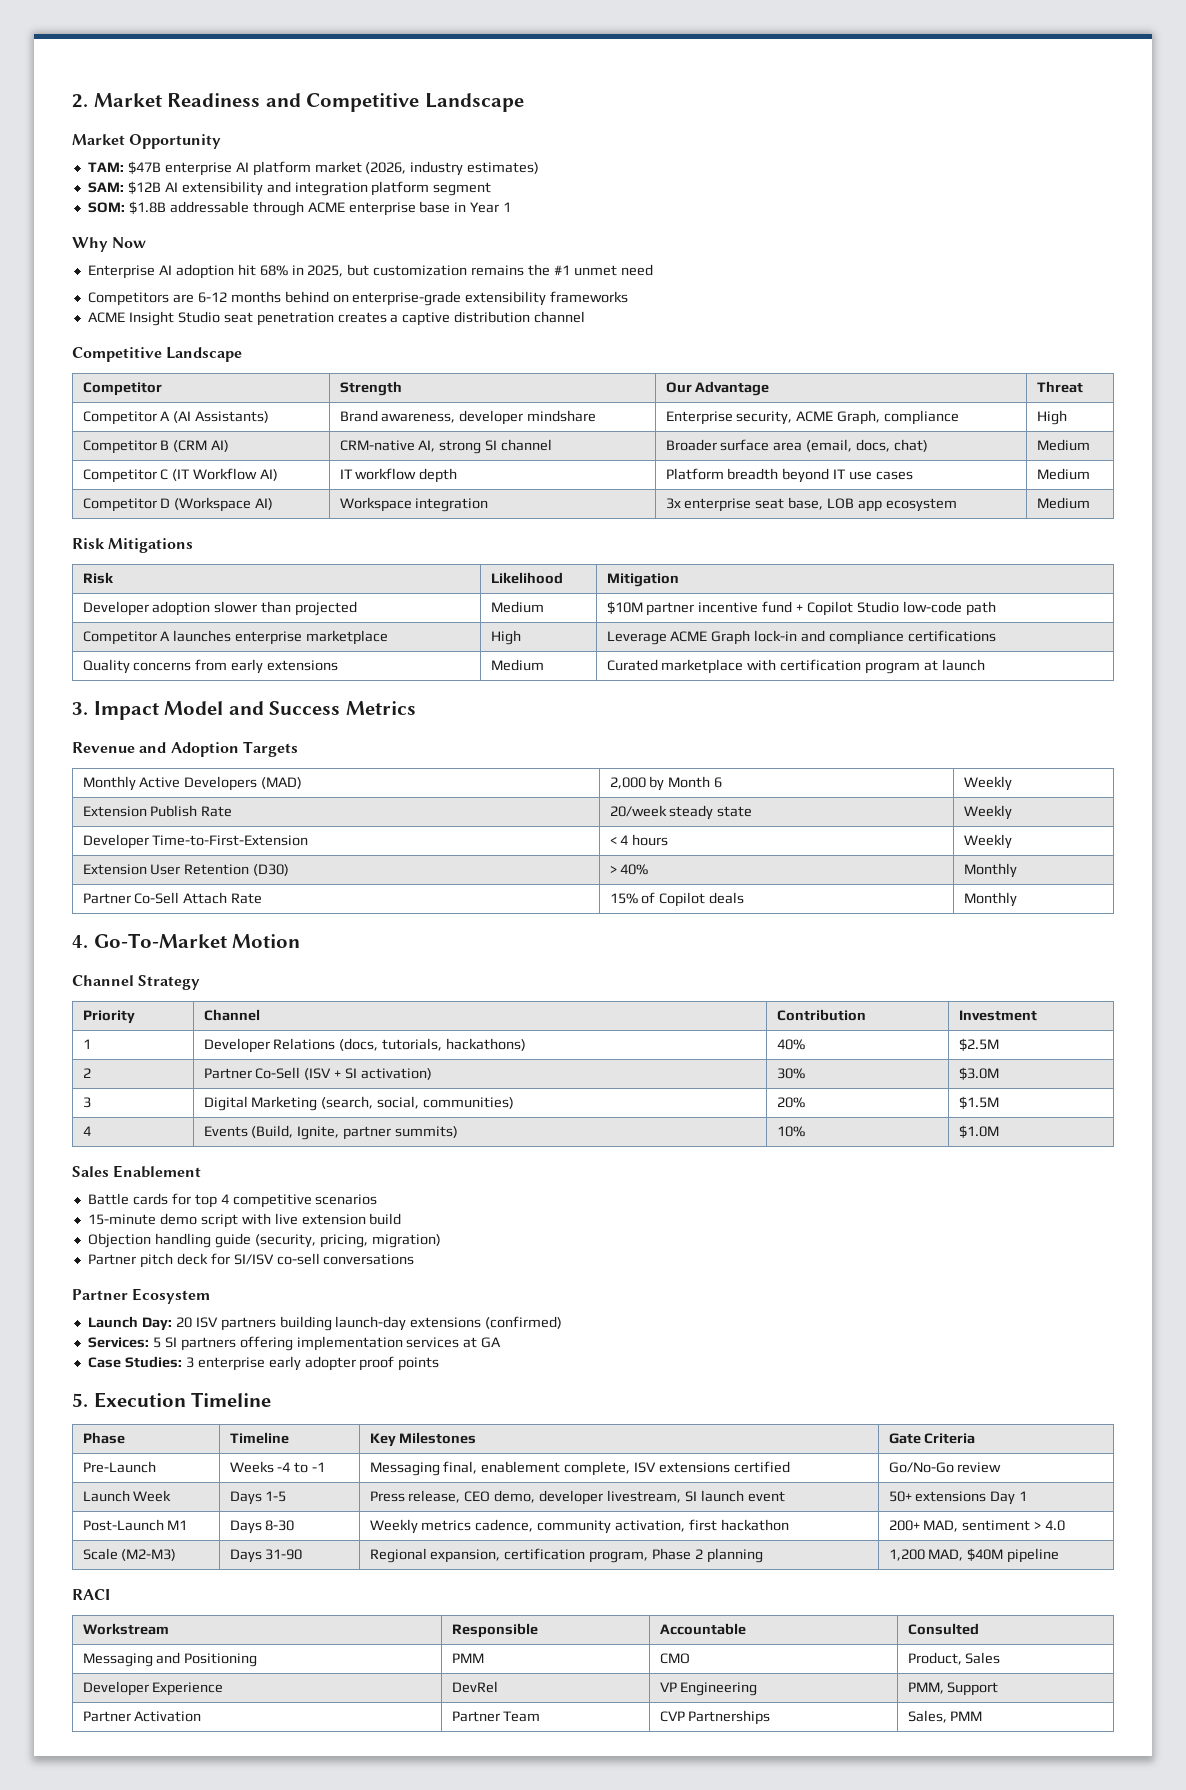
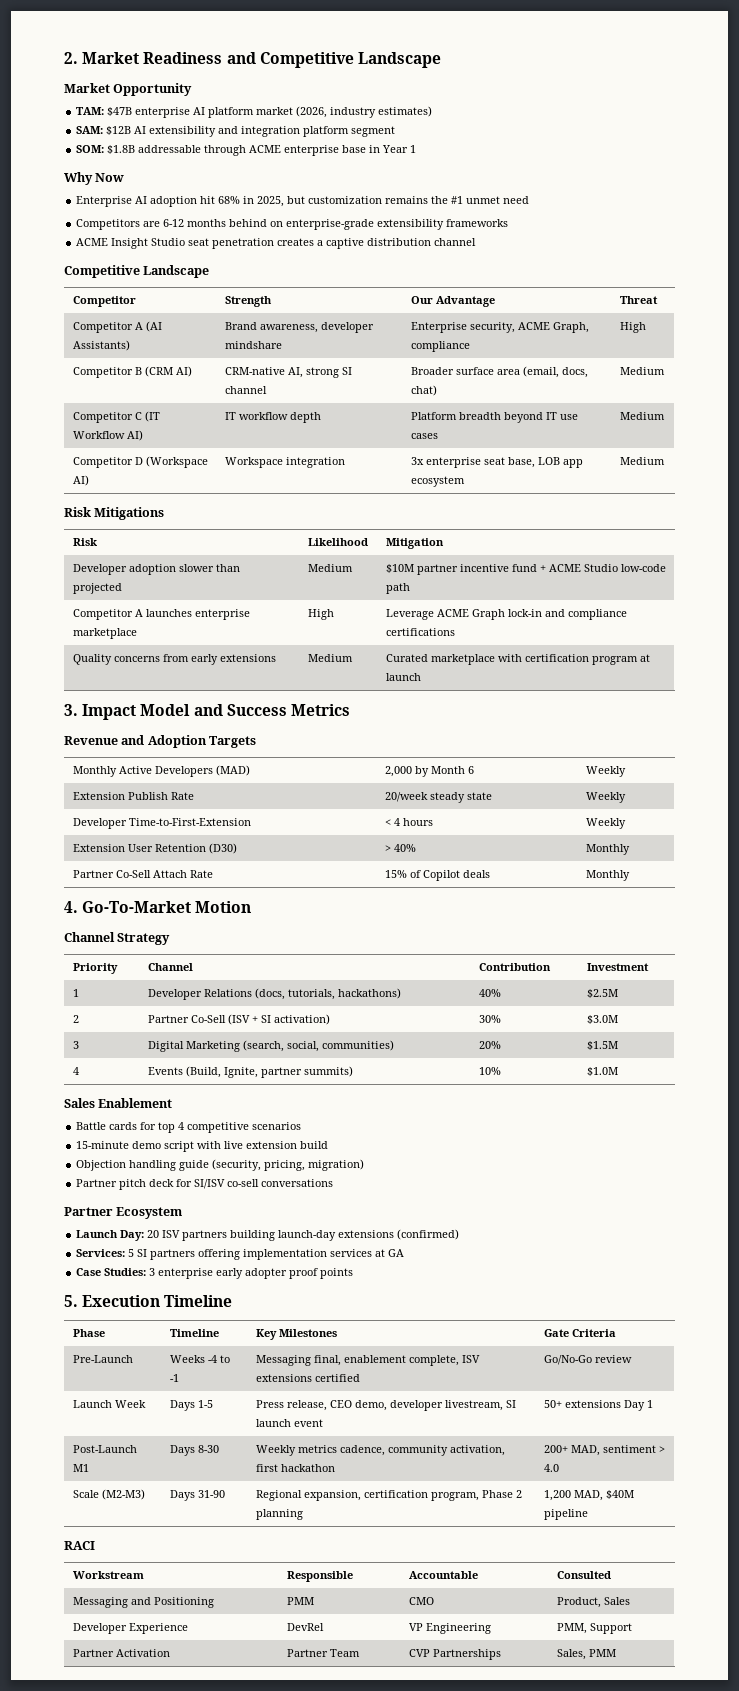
- Developer adoption slower than projected | Medium | $10M partner incentive fund + Copilot Studio low-code path
+ Developer adoption slower than projected | Medium | $10M partner incentive fund + ACME Studio low-code path

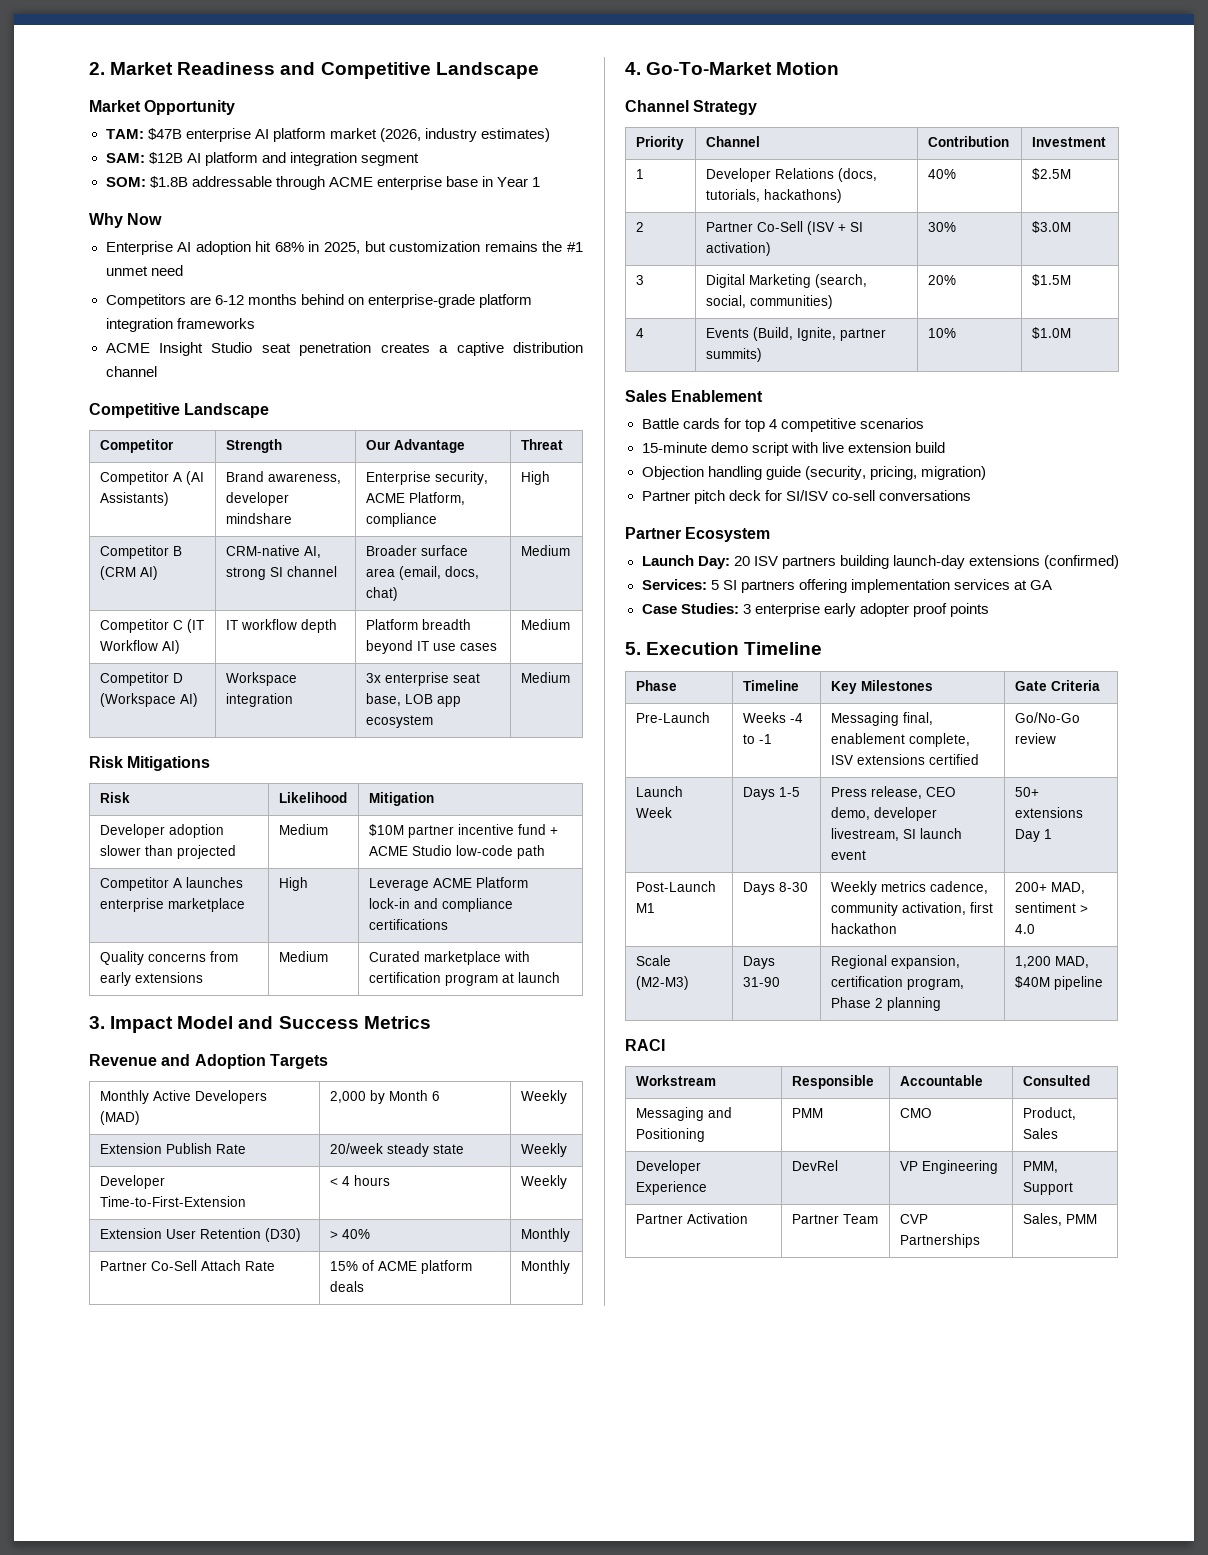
- SAM: $12B AI extensibility and integration platform segment
+ SAM: $12B AI platform and integration segment
- Competitors are 6-12 months behind on enterprise-grade extensibility frameworks
+ Competitors are 6-12 months behind on enterprise-grade platform integration frameworks
- Competitor A (AI Assistants) | Brand awareness, developer mindshare | Enterprise security, ACME Graph, compliance | High
+ Competitor A (AI Assistants) | Brand awareness, developer mindshare | Enterprise security, ACME Platform, compliance | High
- Competitor A launches enterprise marketplace | High | Leverage ACME Graph lock-in and compliance certifications
+ Competitor A launches enterprise marketplace | High | Leverage ACME Platform lock-in and compliance certifications
- Partner Co-Sell Attach Rate | 15% of Copilot deals | Monthly
+ Partner Co-Sell Attach Rate | 15% of ACME platform deals | Monthly

